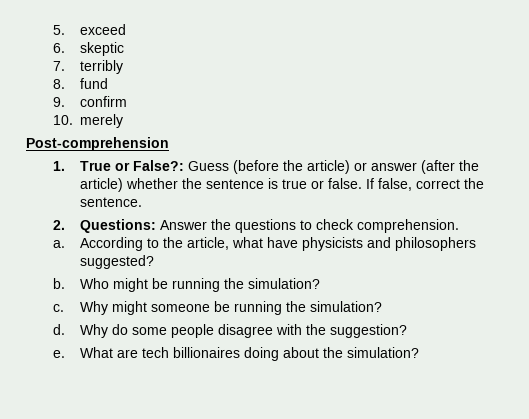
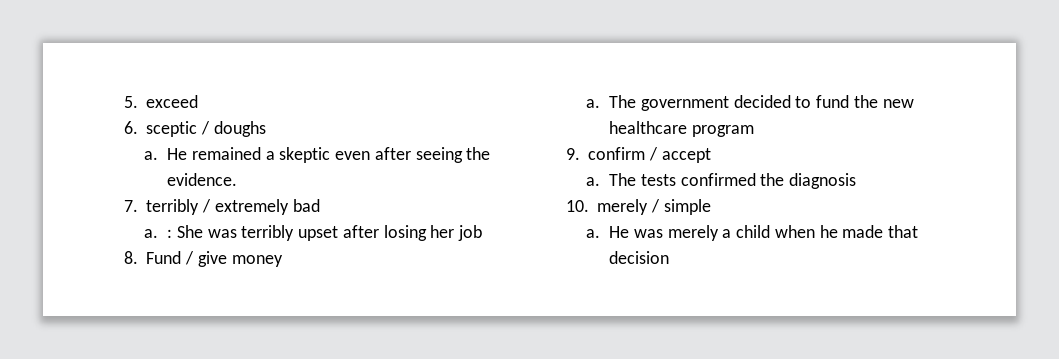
- 6. skeptic
- 7. terribly
- 8. fund
- 9. confirm
- 10. merely
- Post-comprehension
- 1. True or False?: Guess (before the article) or answer (after the article) whether the sentence is true or false. If false, correct the sentence.
- 2. Questions: Answer the questions to check comprehension.
- a. According to the article, what have physicists and philosophers suggested?
- b. Who might be running the simulation?
- c. Why might someone be running the simulation?
- d. Why do some people disagree with the suggestion?
- e. What are tech billionaires doing about the simulation?
+ 6. sceptic / doughs
+ a. He remained a skeptic even after seeing the evidence.
+ 7. terribly / extremely bad
+ a. : She was terribly upset after losing her job
+ 8. Fund / give money
+ a. The government decided to fund the new healthcare program
+ 9. confirm / accept
+ a. The tests confirmed the diagnosis
+ 10. merely / simple
+ a. He was merely a child when he made that decision

